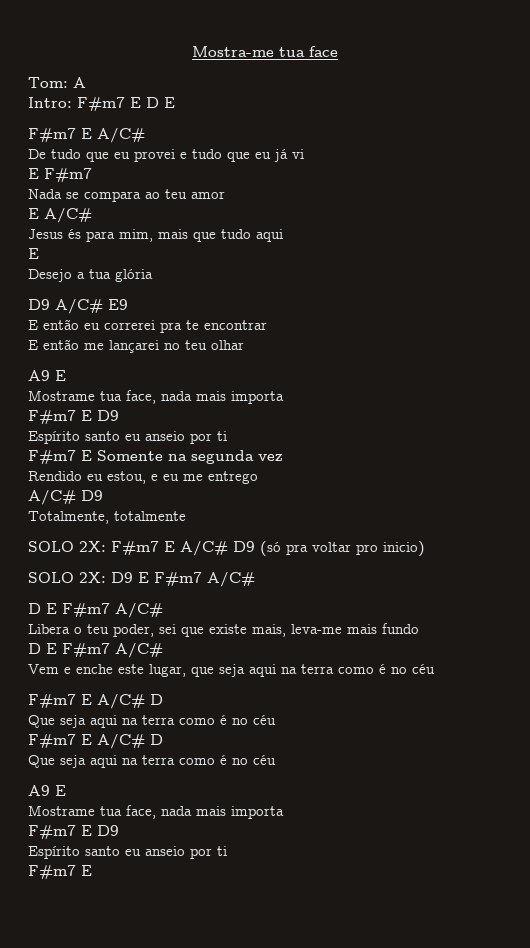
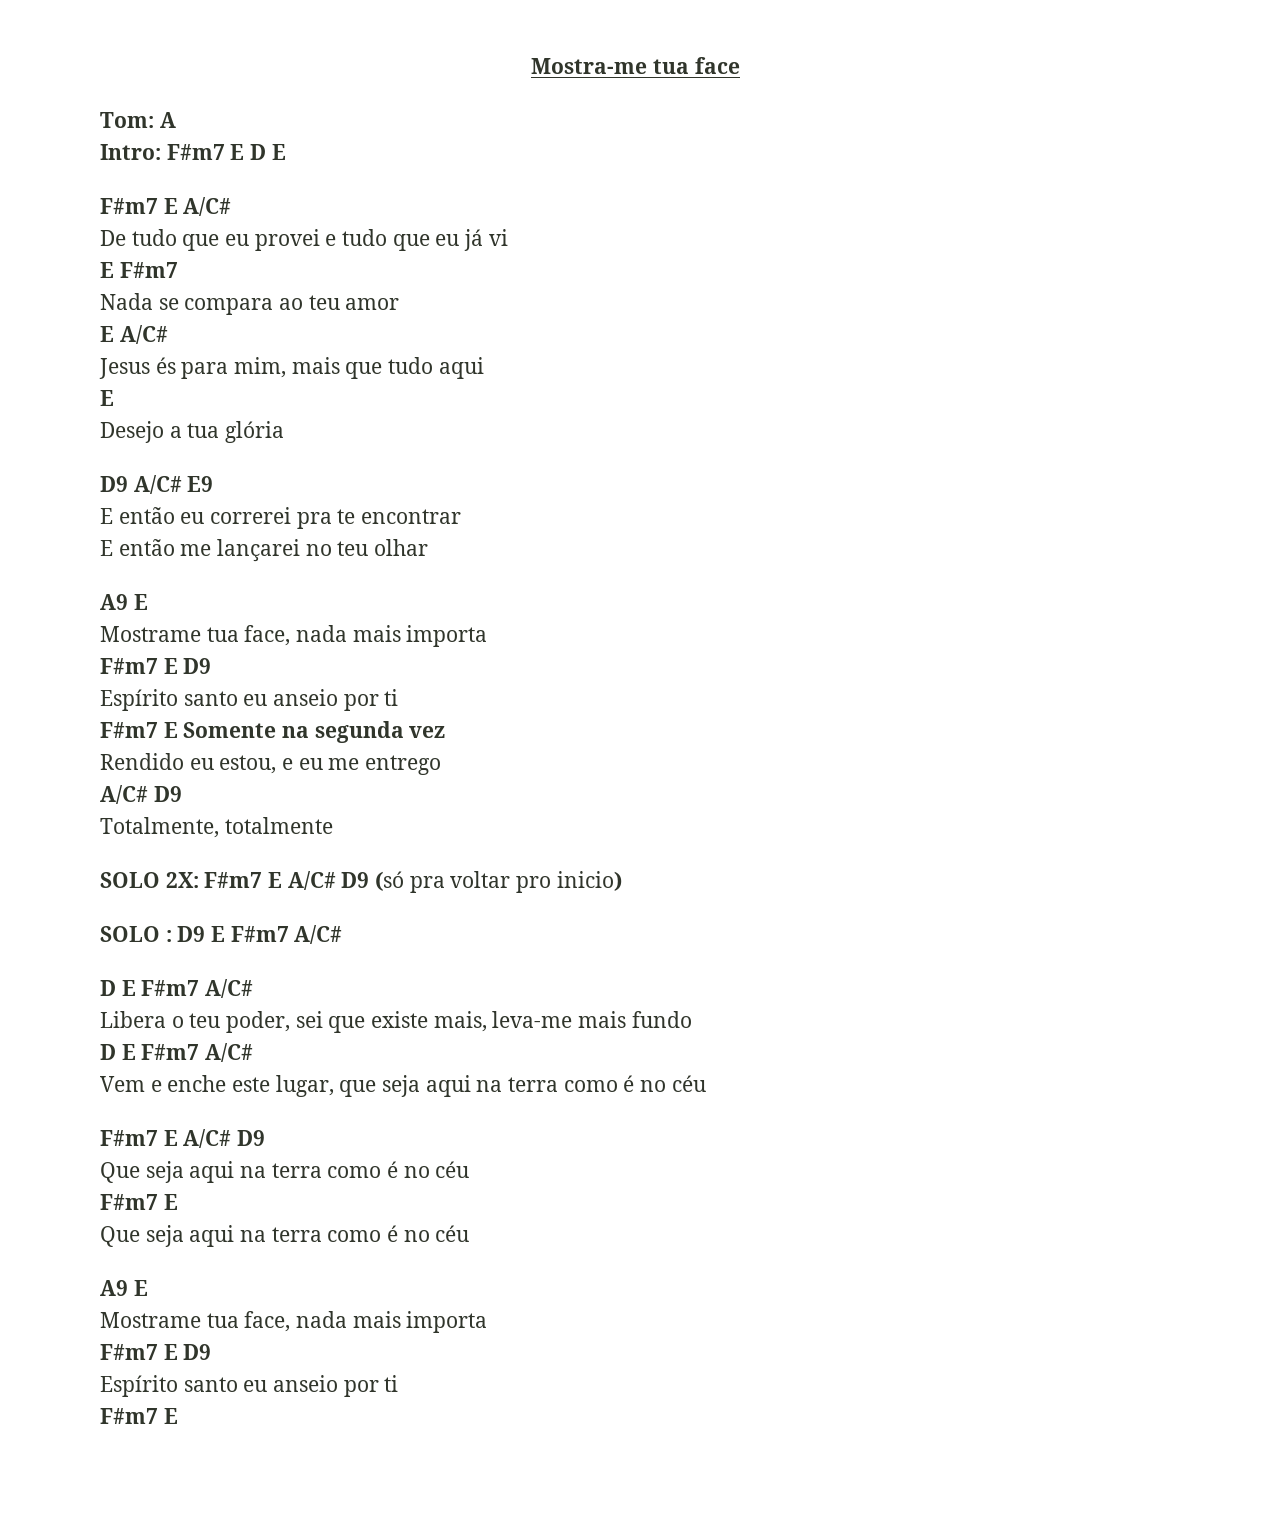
- SOLO 2X: D9 E F#m7 A/C#
+ SOLO : D9 E F#m7 A/C#
  Vem e enche este lugar, que seja aqui na terra como é no céu
- F#m7 E A/C# D
+ F#m7 E A/C# D9
  Que seja aqui na terra como é no céu
- F#m7 E A/C# D
+ F#m7 E

